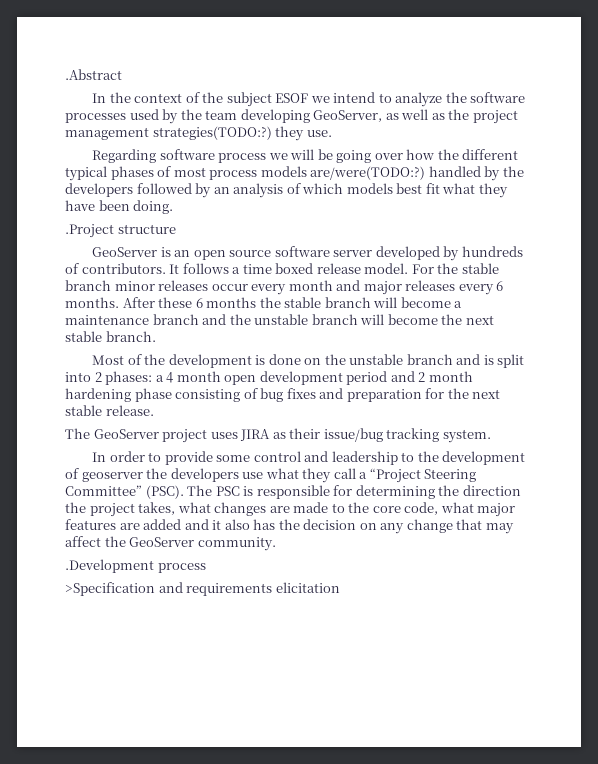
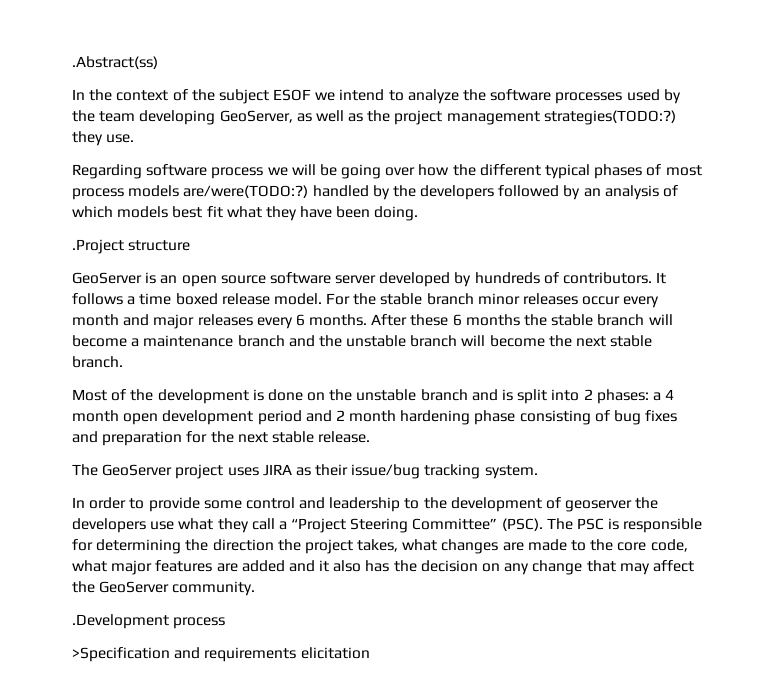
- .Abstract
+ .Abstract(ss)

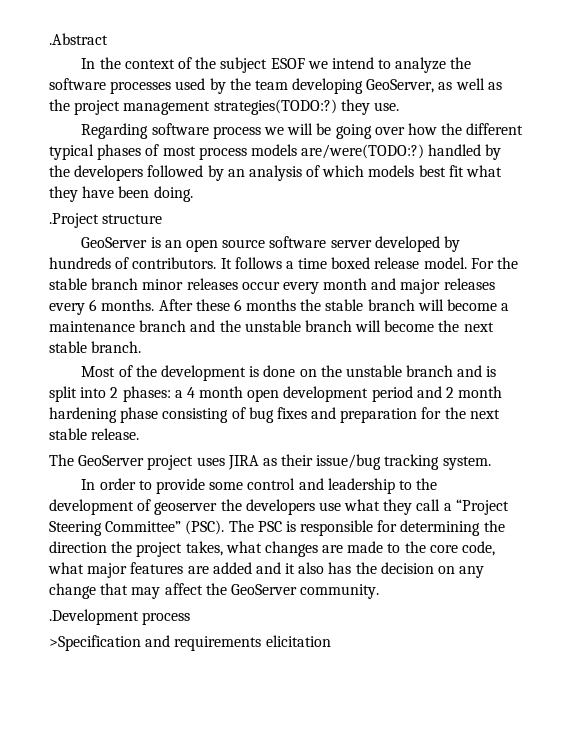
- .Abstract(ss)
+ .Abstract

